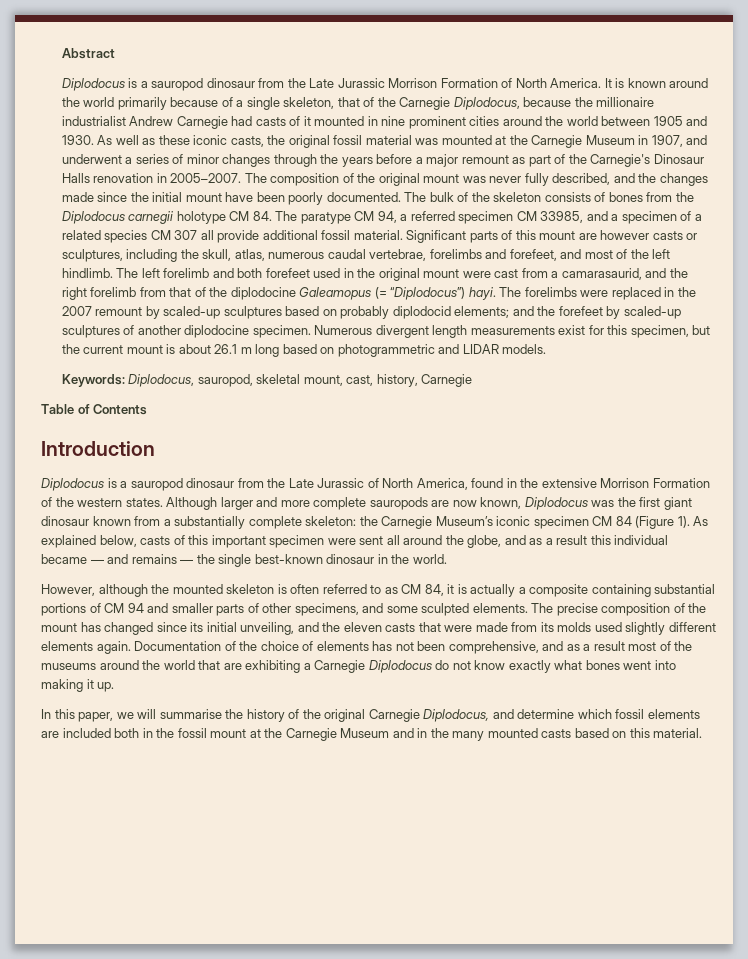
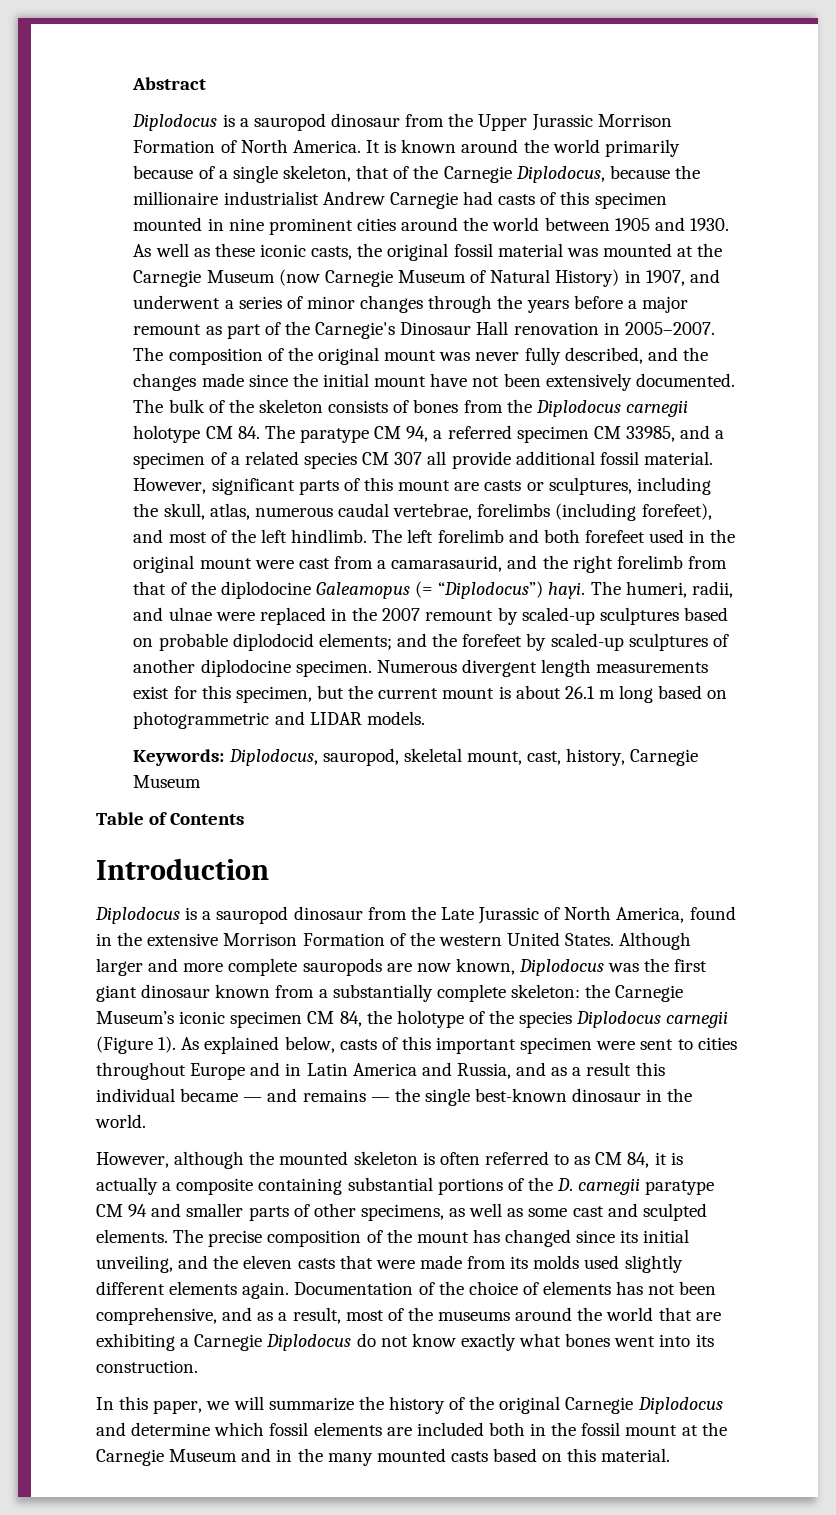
- Diplodocus is a sauropod dinosaur from the Late Jurassic Morrison Formation of North America.
+ Diplodocus is a sauropod dinosaur from the Upper Jurassic Morrison Formation of North America.
- It is known around the world primarily because of a single skeleton, that of the Carnegie Diplodocus, because the millionaire industrialist Andrew Carnegie had casts of it mounted in nine prominent cities around the world between 1905 and 1930.
+ It is known around the world primarily because of a single skeleton, that of the Carnegie Diplodocus, because the millionaire industrialist Andrew Carnegie had casts of this specimen mounted in nine prominent cities around the world between 1905 and 1930.
- As well as these iconic casts, the original fossil material was mounted at the Carnegie Museum in 1907, and underwent a series of minor changes through the years before a major remount as part of the Carnegie's Dinosaur Halls renovation in 2005–2007.
+ As well as these iconic casts, the original fossil material was mounted at the Carnegie Museum (now Carnegie Museum of Natural History) in 1907, and underwent a series of minor changes through the years before a major remount as part of the Carnegie's Dinosaur Hall renovation in 2005–2007.
- The composition of the original mount was never fully described, and the changes made since the initial mount have been poorly documented.
+ The composition of the original mount was never fully described, and the changes made since the initial mount have not been extensively documented.
- Significant parts of this mount are however casts or sculptures, including the skull, atlas, numerous caudal vertebrae, forelimbs and forefeet, and most of the left hindlimb.
+ However, significant parts of this mount are casts or sculptures, including the skull, atlas, numerous caudal vertebrae, forelimbs (including forefeet), and most of the left hindlimb.
- The forelimbs were replaced in the 2007 remount by scaled-up sculptures based on probably diplodocid elements; and the forefeet by scaled-up sculptures of another diplodocine specimen.
+ The humeri, radii, and ulnae were replaced in the 2007 remount by scaled-up sculptures based on probable diplodocid elements; and the forefeet by scaled-up sculptures of another diplodocine specimen.
- Keywords: Diplodocus, sauropod, skeletal mount, cast, history, Carnegie
+ Keywords: Diplodocus, sauropod, skeletal mount, cast, history, Carnegie Museum
- Diplodocus is a sauropod dinosaur from the Late Jurassic of North America, found in the extensive Morrison Formation of the western states.
+ Diplodocus is a sauropod dinosaur from the Late Jurassic of North America, found in the extensive Morrison Formation of the western United States.
- Although larger and more complete sauropods are now known, Diplodocus was the first giant dinosaur known from a substantially complete skeleton: the Carnegie Museum’s iconic specimen CM 84 (Figure 1).
+ Although larger and more complete sauropods are now known, Diplodocus was the first giant dinosaur known from a substantially complete skeleton: the Carnegie Museum’s iconic specimen CM 84, the holotype of the species Diplodocus carnegii (Figure 1).
- As explained below, casts of this important specimen were sent all around the globe, and as a result this individual became — and remains — the single best-known dinosaur in the world.
+ As explained below, casts of this important specimen were sent to cities throughout Europe and in Latin America and Russia, and as a result this individual became — and remains — the single best-known dinosaur in the world.
- However, although the mounted skeleton is often referred to as CM 84, it is actually a composite containing substantial portions of CM 94 and smaller parts of other specimens, and some sculpted elements.
+ However, although the mounted skeleton is often referred to as CM 84, it is actually a composite containing substantial portions of the D. carnegii paratype CM 94 and smaller parts of other specimens, as well as some cast and sculpted elements.
- Documentation of the choice of elements has not been comprehensive, and as a result most of the museums around the world that are exhibiting a Carnegie Diplodocus do not know exactly what bones went into making it up.
+ Documentation of the choice of elements has not been comprehensive, and as a result, most of the museums around the world that are exhibiting a Carnegie Diplodocus do not know exactly what bones went into its construction.
- In this paper, we will summarise the history of the original Carnegie Diplodocus, and determine which fossil elements are included both in the fossil mount at the Carnegie Museum and in the many mounted casts based on this material.
+ In this paper, we will summarize the history of the original Carnegie Diplodocus and determine which fossil elements are included both in the fossil mount at the Carnegie Museum and in the many mounted casts based on this material.

